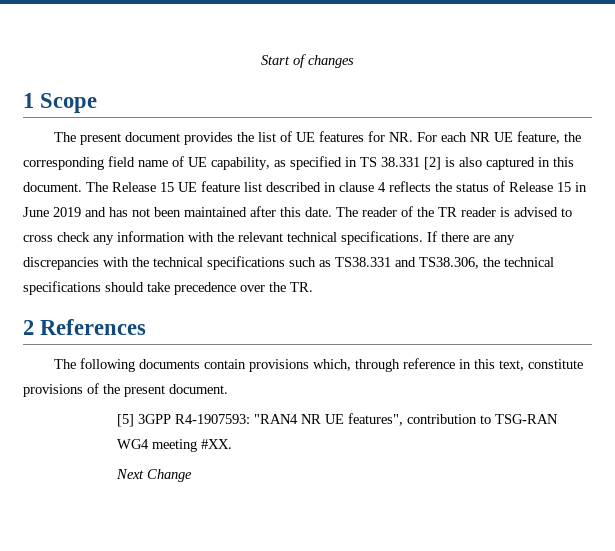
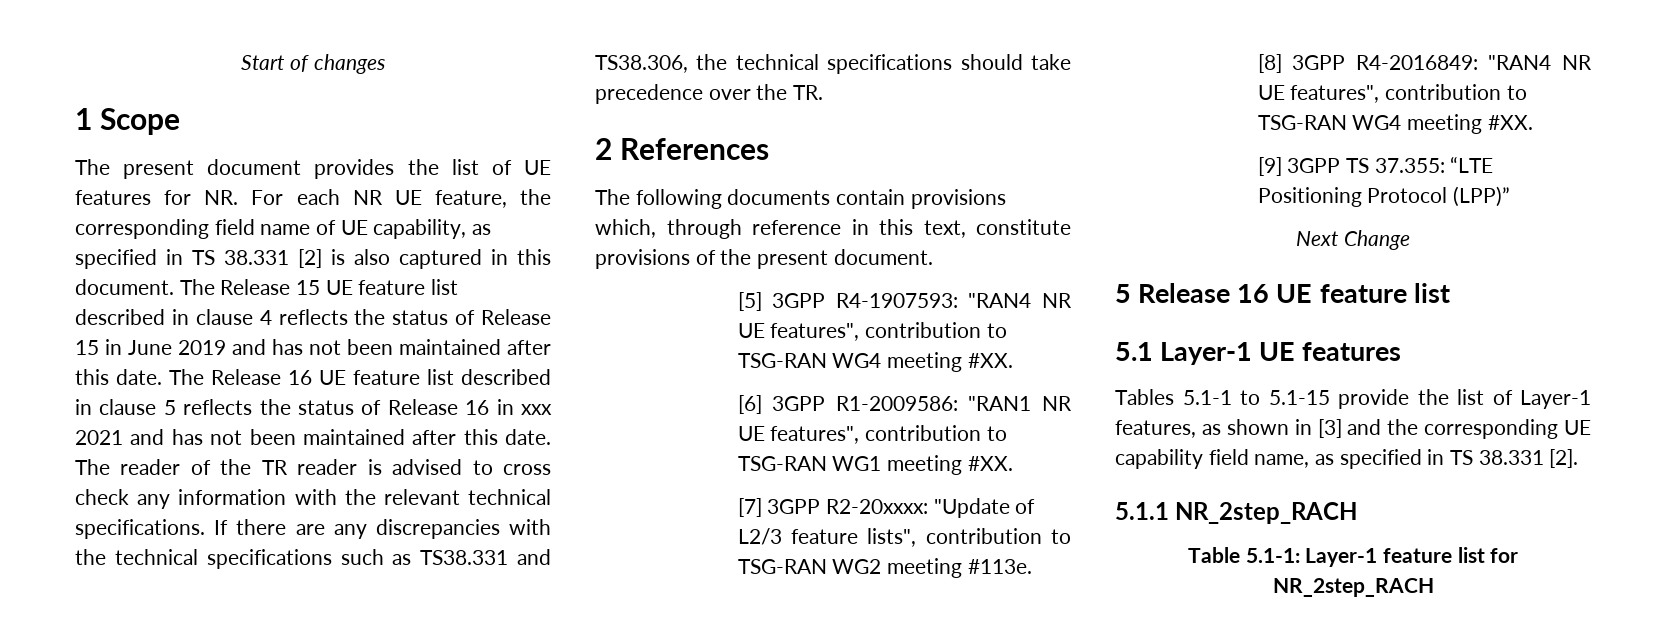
- The reader of the TR reader is advised to cross check any information with the relevant technical specifications.
+ The Release 16 UE feature list described in clause 5 reflects the status of Release 16 in xxx 2021 and has not been maintained after this date. The reader of the TR reader is advised to cross check any information with the relevant technical specifications.
+ [6] 3GPP R1-2009586: "RAN1 NR UE features", contribution to TSG-RAN WG1 meeting #XX.
+ [7] 3GPP R2-20xxxx: "Update of L2/3 feature lists", contribution to TSG-RAN WG2 meeting #113e.
+ [8] 3GPP R4-2016849: "RAN4 NR UE features", contribution to TSG-RAN WG4 meeting #XX.
+ [9] 3GPP TS 37.355: “LTE Positioning Protocol (LPP)”
  Next Change
+ 5 Release 16 UE feature list
+ 5.1 Layer-1 UE features
+ Tables 5.1-1 to 5.1-15 provide the list of Layer-1 features, as shown in [3] and the corresponding UE capability field name, as specified in TS 38.331 [2].
+ 5.1.1 NR_2step_RACH
+ Table 5.1-1: Layer-1 feature list for NR_2step_RACH

